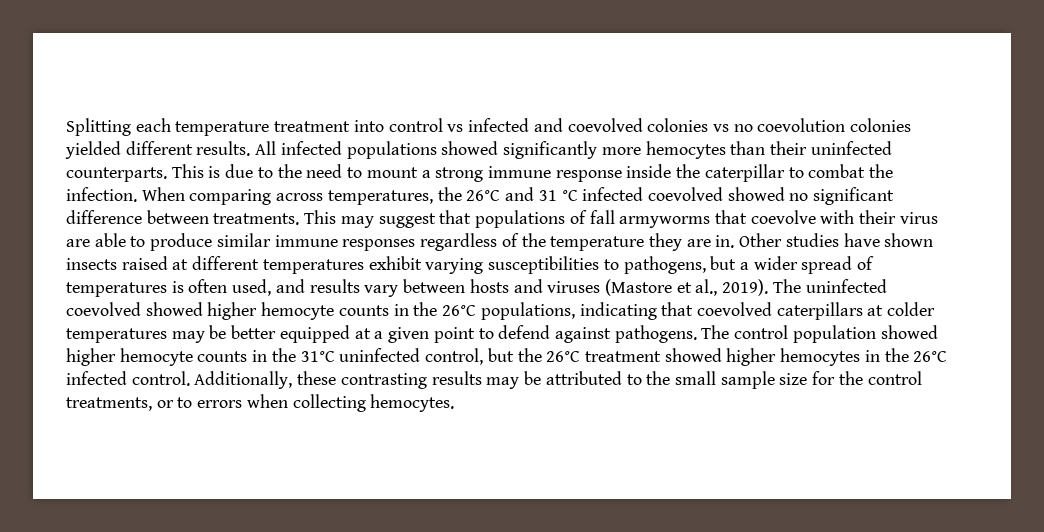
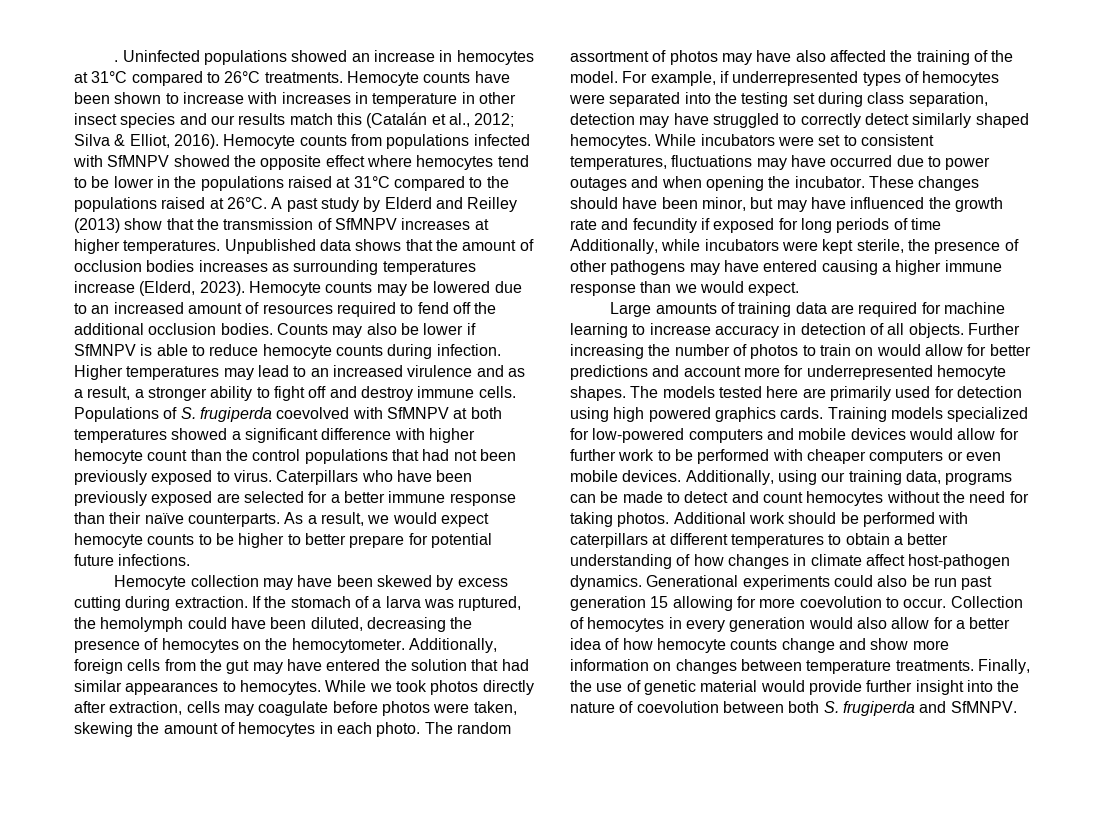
- Splitting each temperature treatment into control vs infected and coevolved colonies vs no coevolution colonies yielded different results. All infected populations showed significantly more hemocytes than their uninfected counterparts. This is due to the need to mount a strong immune response inside the caterpillar to combat the infection. When comparing across temperatures, the 26°C and 31 °C infected coevolved showed no significant difference between treatments. This may suggest that populations of fall armyworms that coevolve with their virus are able to produce similar immune responses regardless of the temperature they are in. Other studies have shown insects raised at different temperatures exhibit varying susceptibilities to pathogens, but a wider spread of temperatures is often used, and results vary between hosts and viruses (Mastore et al., 2019). The uninfected coevolved showed higher hemocyte counts in the 26°C populations, indicating that coevolved caterpillars at colder temperatures may be better equipped at a given point to defend against pathogens. The control population showed higher hemocyte counts in the 31°C uninfected control, but the 26°C treatment showed higher hemocytes in the 26°C infected control. Additionally, these contrasting results may be attributed to the small sample size for the control treatments, or to errors when collecting hemocytes.
+ . Uninfected populations showed an increase in hemocytes at 31°C compared to 26°C treatments. Hemocyte counts have been shown to increase with increases in temperature in other insect species and our results match this (Catalán et al., 2012; Silva & Elliot, 2016). Hemocyte counts from populations infected with SfMNPV showed the opposite effect where hemocytes tend to be lower in the populations raised at 31°C compared to the populations raised at 26°C. A past study by Elderd and Reilley (2013) show that the transmission of SfMNPV increases at higher temperatures. Unpublished data shows that the amount of occlusion bodies increases as surrounding temperatures increase (Elderd, 2023). Hemocyte counts may be lowered due to an increased amount of resources required to fend off the additional occlusion bodies. Counts may also be lower if SfMNPV is able to reduce hemocyte counts during infection. Higher temperatures may lead to an increased virulence and as a result, a stronger ability to fight off and destroy immune cells. Populations of S. frugiperda coevolved with SfMNPV at both temperatures showed a significant difference with higher hemocyte count than the control populations that had not been previously exposed to virus. Caterpillars who have been previously exposed are selected for a better immune response than their naïve counterparts. As a result, we would expect hemocyte counts to be higher to better prepare for potential future infections.
+ Hemocyte collection may have been skewed by excess cutting during extraction. If the stomach of a larva was ruptured, the hemolymph could have been diluted, decreasing the presence of hemocytes on the hemocytometer. Additionally, foreign cells from the gut may have entered the solution that had similar appearances to hemocytes. While we took photos directly after extraction, cells may coagulate before photos were taken, skewing the amount of hemocytes in each photo. The random assortment of photos may have also affected the training of the model. For example, if underrepresented types of hemocytes were separated into the testing set during class separation, detection may have struggled to correctly detect similarly shaped hemocytes. While incubators were set to consistent temperatures, fluctuations may have occurred due to power outages and when opening the incubator. These changes should have been minor, but may have influenced the growth rate and fecundity if exposed for long periods of time Additionally, while incubators were kept sterile, the presence of other pathogens may have entered causing a higher immune response than we would expect.
+ Large amounts of training data are required for machine learning to increase accuracy in detection of all objects. Further increasing the number of photos to train on would allow for better predictions and account more for underrepresented hemocyte shapes. The models tested here are primarily used for detection using high powered graphics cards. Training models specialized for low-powered computers and mobile devices would allow for further work to be performed with cheaper computers or even mobile devices. Additionally, using our training data, programs can be made to detect and count hemocytes without the need for taking photos. Additional work should be performed with caterpillars at different temperatures to obtain a better understanding of how changes in climate affect host-pathogen dynamics. Generational experiments could also be run past generation 15 allowing for more coevolution to occur. Collection of hemocytes in every generation would also allow for a better idea of how hemocyte counts change and show more information on changes between temperature treatments. Finally, the use of genetic material would provide further insight into the nature of coevolution between both S. frugiperda and SfMNPV.

